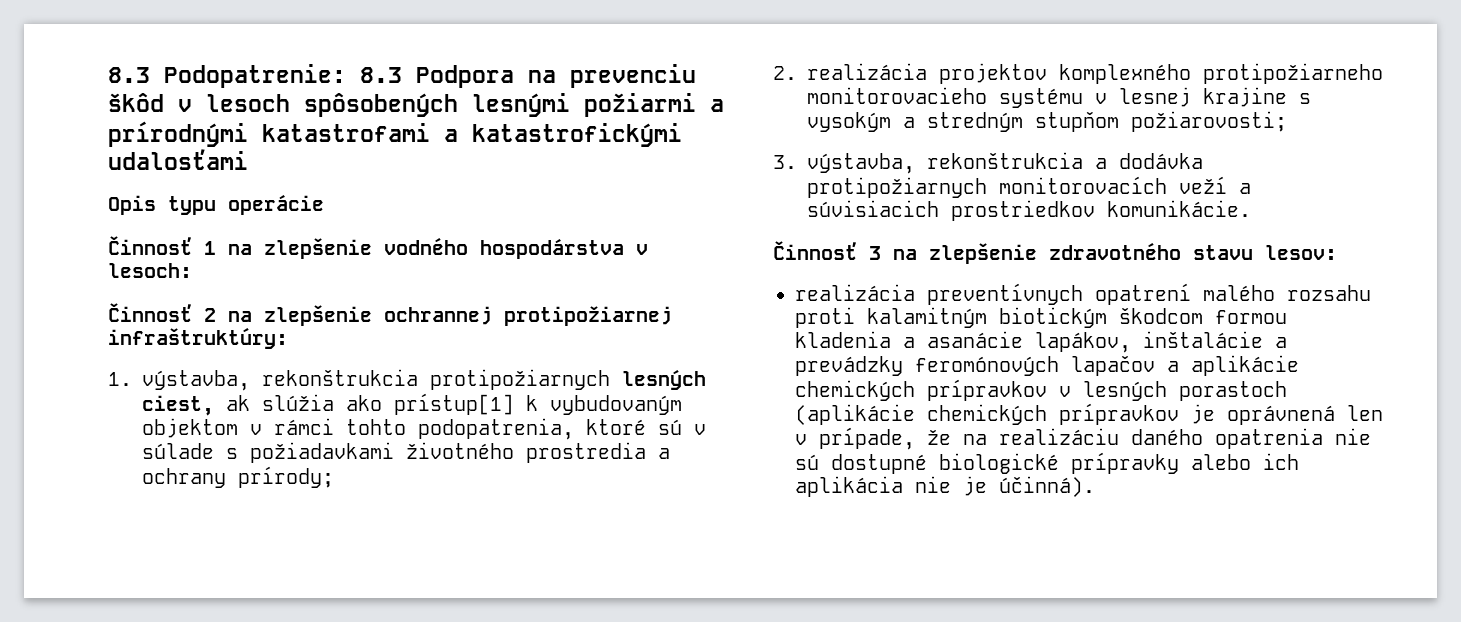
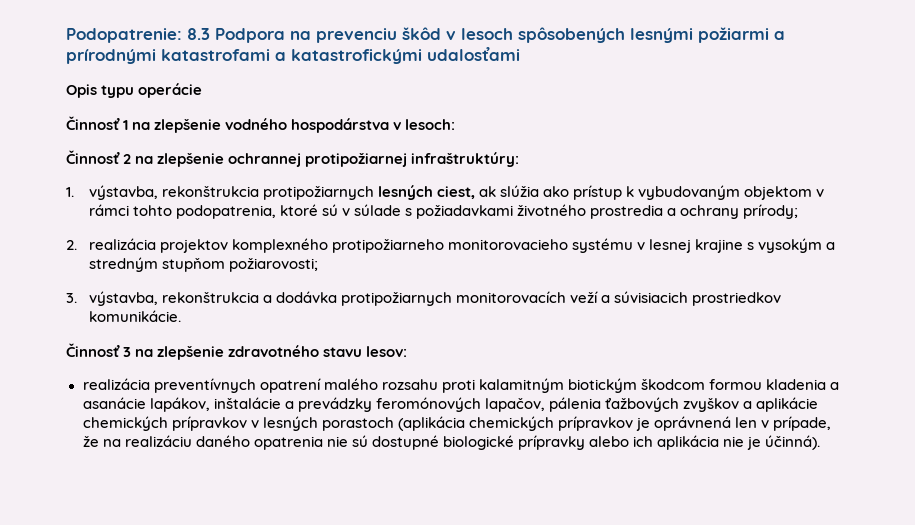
- 8.3 Podopatrenie: 8.3 Podpora na prevenciu škôd v lesoch spôsobených lesnými požiarmi a prírodnými katastrofami a katastrofickými udalosťami
+ Podopatrenie: 8.3 Podpora na prevenciu škôd v lesoch spôsobených lesnými požiarmi a prírodnými katastrofami a katastrofickými udalosťami
- 1. výstavba, rekonštrukcia protipožiarnych lesných ciest, ak slúžia ako prístup[1] k vybudovaným objektom v rámci tohto podopatrenia, ktoré sú v súlade s požiadavkami životného prostredia a ochrany prírody;
+ 1. výstavba, rekonštrukcia protipožiarnych lesných ciest, ak slúžia ako prístup k vybudovaným objektom v rámci tohto podopatrenia, ktoré sú v súlade s požiadavkami životného prostredia a ochrany prírody;
- realizácia preventívnych opatrení malého rozsahu proti kalamitným biotickým škodcom formou kladenia a asanácie lapákov, inštalácie a prevádzky feromónových lapačov a aplikácie chemických prípravkov v lesných porastoch (aplikácie chemických prípravkov je oprávnená len v prípade, že na realizáciu daného opatrenia nie sú dostupné biologické prípravky alebo ich aplikácia nie je účinná).
+ realizácia preventívnych opatrení malého rozsahu proti kalamitným biotickým škodcom formou kladenia a asanácie lapákov, inštalácie a prevádzky feromónových lapačov, pálenia ťažbových zvyškov a aplikácie chemických prípravkov v lesných porastoch (aplikácia chemických prípravkov je oprávnená len v prípade, že na realizáciu daného opatrenia nie sú dostupné biologické prípravky alebo ich aplikácia nie je účinná).

